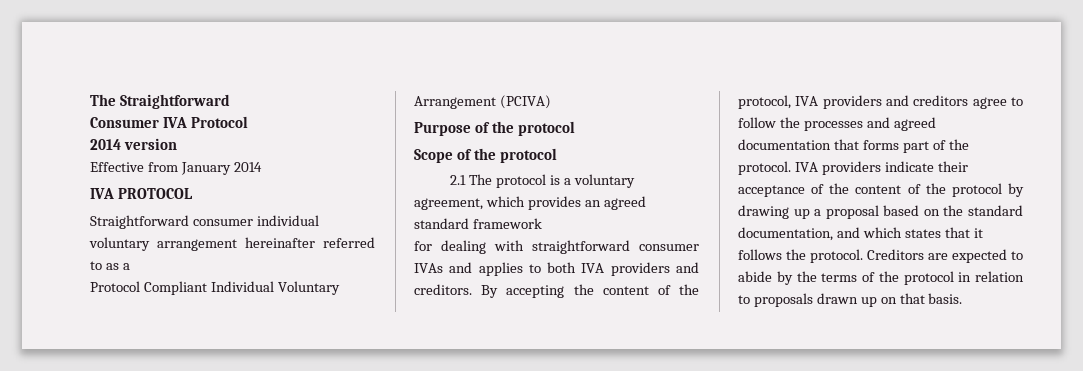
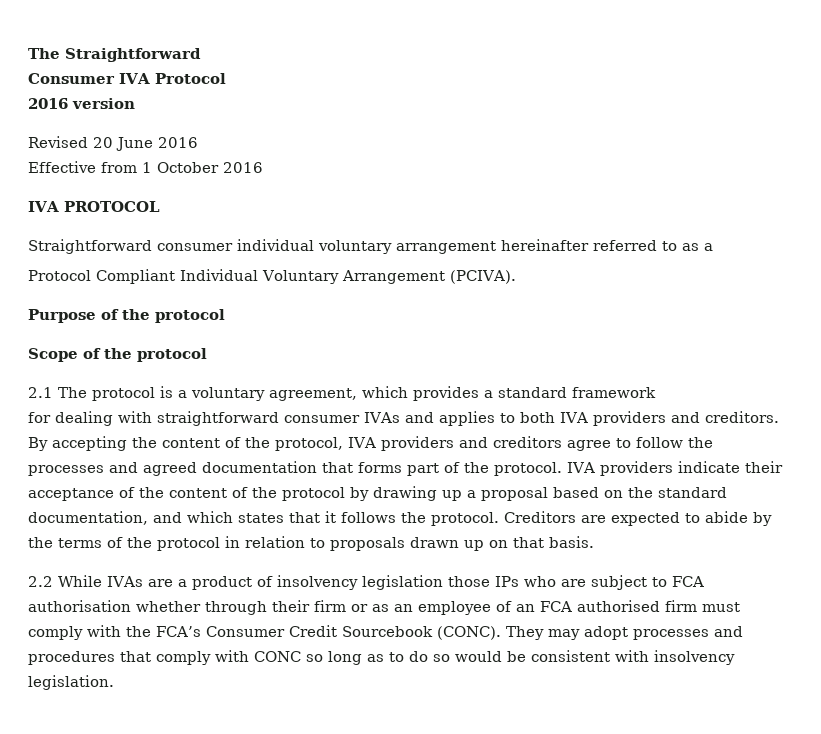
- 2014 version
+ 2016 version
+ Revised 20 June 2016
- Effective from January 2014
+ Effective from 1 October 2016
- Protocol Compliant Individual Voluntary Arrangement (PCIVA)
+ Protocol Compliant Individual Voluntary Arrangement (PCIVA).
- 2.1 The protocol is a voluntary agreement, which provides an agreed standard framework
+ 2.1 The protocol is a voluntary agreement, which provides a standard framework
+ 2.2 While IVAs are a product of insolvency legislation those IPs who are subject to FCA authorisation whether through their firm or as an employee of an FCA authorised firm must comply with the FCA’s Consumer Credit Sourcebook (CONC). They may adopt processes and procedures that comply with CONC so long as to do so would be consistent with insolvency legislation.

